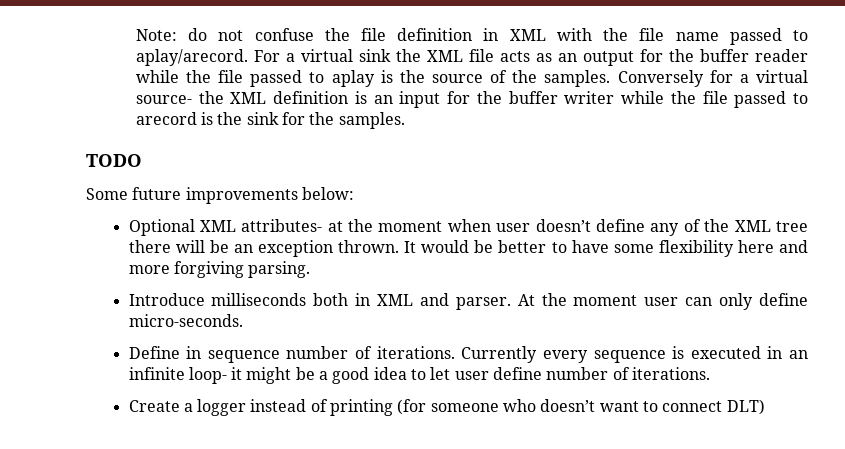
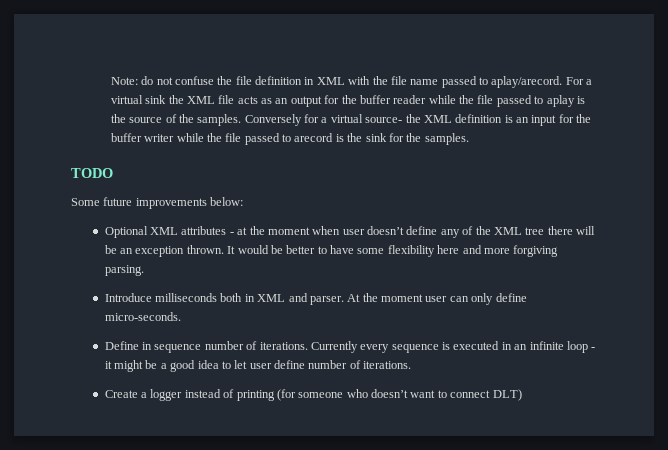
- Optional XML attributes- at the moment when user doesn’t define any of the XML tree there will be an exception thrown.
+ Optional XML attributes - at the moment when user doesn’t define any of the XML tree there will be an exception thrown.
- Currently every sequence is executed in an infinite loop- it might be a good idea to let user define number of iterations.
+ Currently every sequence is executed in an infinite loop - it might be a good idea to let user define number of iterations.

